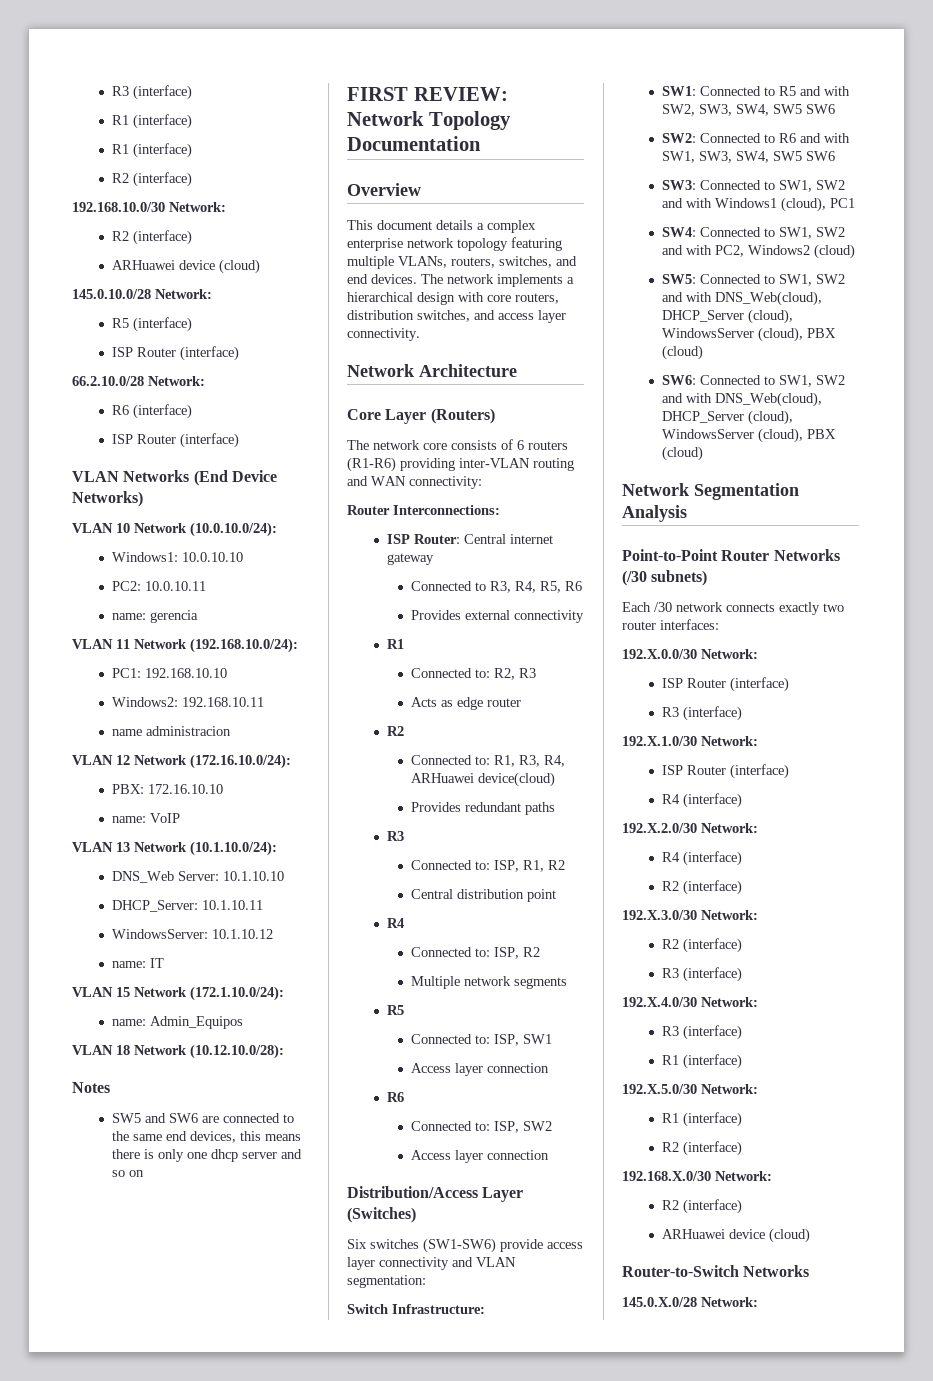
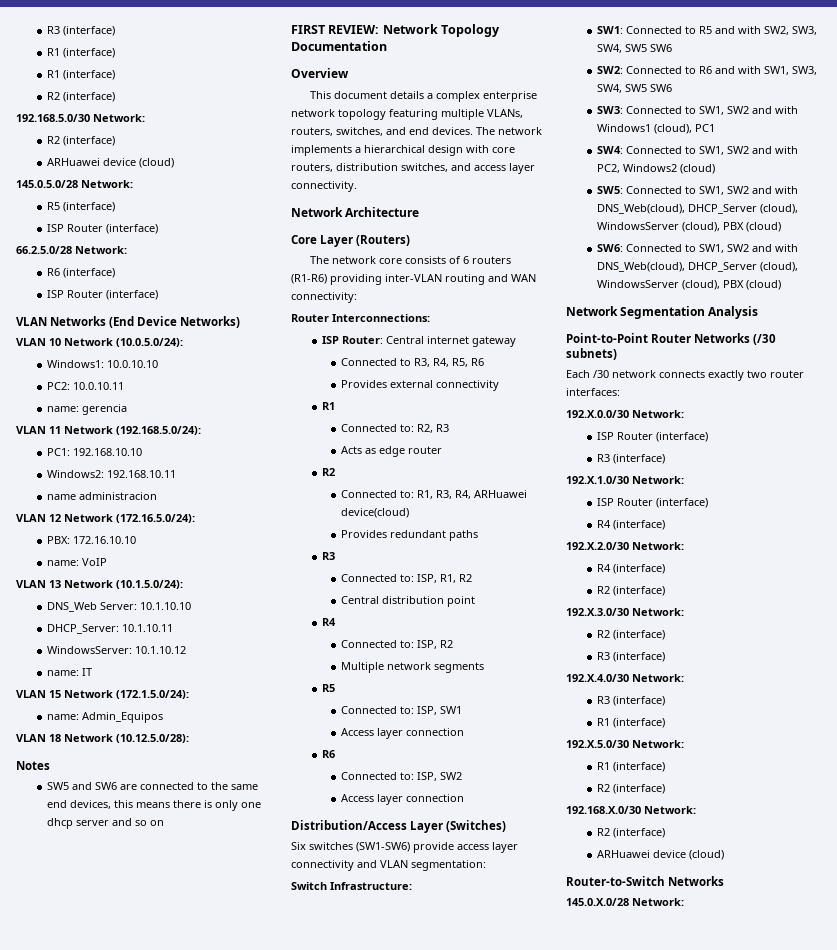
- 192.168.10.0/30 Network:
+ 192.168.5.0/30 Network:
  R2 (interface)
  ARHuawei device (cloud)
- 145.0.10.0/28 Network:
+ 145.0.5.0/28 Network:
- 66.2.10.0/28 Network:
+ 66.2.5.0/28 Network:
- VLAN 10 Network (10.0.10.0/24):
+ VLAN 10 Network (10.0.5.0/24):
- VLAN 11 Network (192.168.10.0/24):
+ VLAN 11 Network (192.168.5.0/24):
- VLAN 12 Network (172.16.10.0/24):
+ VLAN 12 Network (172.16.5.0/24):
- VLAN 13 Network (10.1.10.0/24):
+ VLAN 13 Network (10.1.5.0/24):
- VLAN 15 Network (172.1.10.0/24):
+ VLAN 15 Network (172.1.5.0/24):
- VLAN 18 Network (10.12.10.0/28):
+ VLAN 18 Network (10.12.5.0/28):

